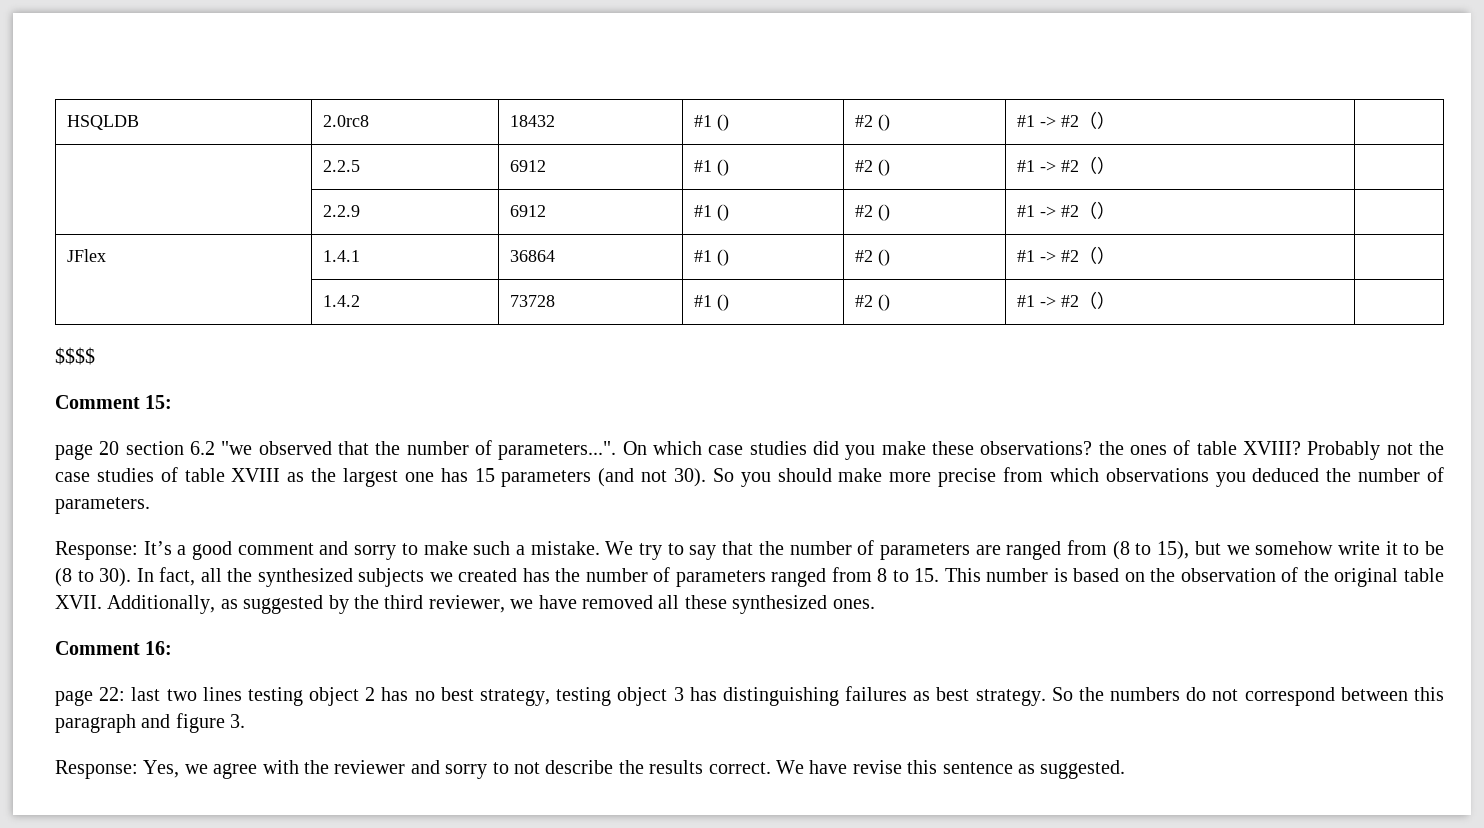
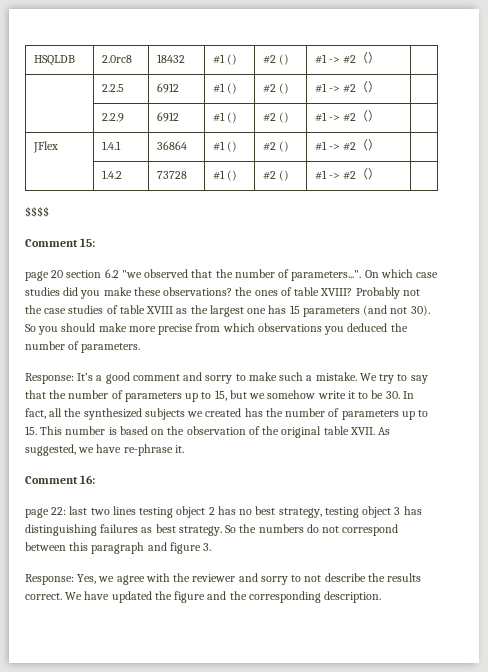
- We try to say that the number of parameters are ranged from (8 to 15), but we somehow write it to be (8 to 30). In fact, all the synthesized subjects we created has the number of parameters ranged from 8 to 15. This number is based on the observation of the original table XVII.
+ We try to say that the number of parameters up to 15, but we somehow write it to be 30. In fact, all the synthesized subjects we created has the number of parameters up to 15. This number is based on the observation of the original table XVII.
- Additionally, as suggested by the third reviewer, we have removed all these synthesized ones.
+ As suggested, we have re-phrase it.
- We have revise this sentence as suggested.
+ We have updated the figure and the corresponding description.

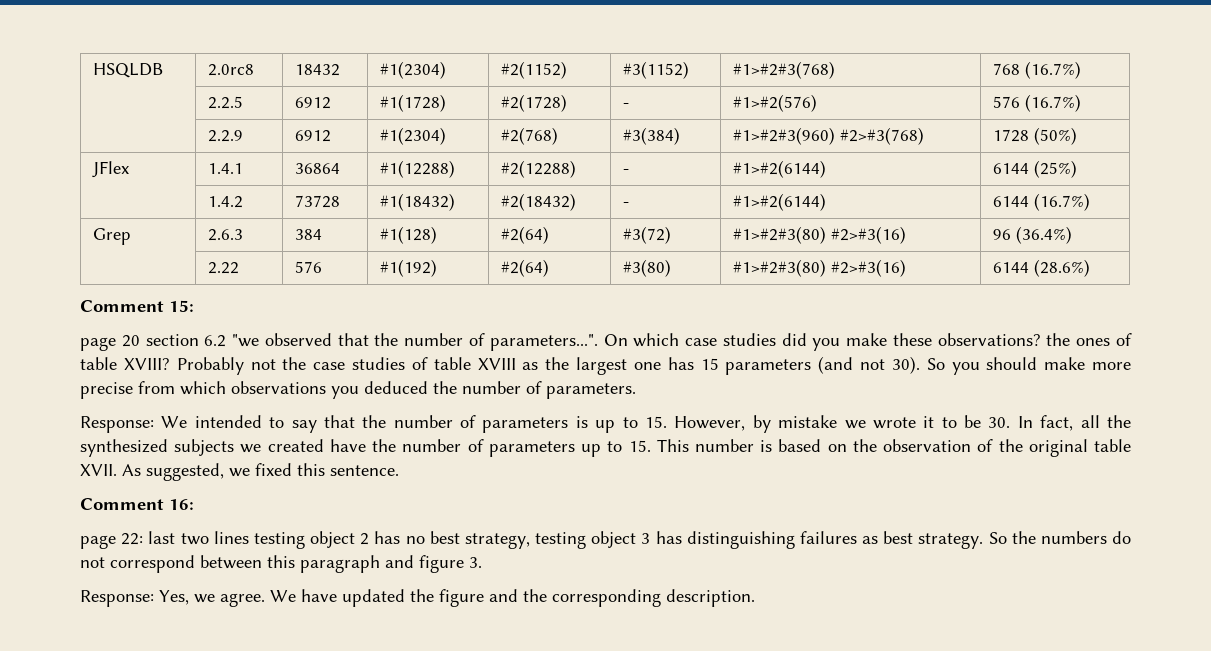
- HSQLDB | 2.0rc8 | 18432 | #1 () | #2 () | #1 -> #2（） |
- | 2.2.5 | 6912 | #1 () | #2 () | #1 -> #2（） |
- | 2.2.9 | 6912 | #1 () | #2 () | #1 -> #2（） |
- JFlex | 1.4.1 | 36864 | #1 () | #2 () | #1 -> #2（） |
- | 1.4.2 | 73728 | #1 () | #2 () | #1 -> #2（） |
- $$$$
+ HSQLDB | 2.0rc8 | 18432 | #1(2304) | #2(1152) | #3(1152) | #1>#2#3(768) | 768 (16.7%)
+ | 2.2.5 | 6912 | #1(1728) | #2(1728) | - | #1>#2(576) | 576 (16.7%)
+ | 2.2.9 | 6912 | #1(2304) | #2(768) | #3(384) | #1>#2#3(960) #2>#3(768) | 1728 (50%)
+ JFlex | 1.4.1 | 36864 | #1(12288) | #2(12288) | - | #1>#2(6144) | 6144 (25%)
+ | 1.4.2 | 73728 | #1(18432) | #2(18432) | - | #1>#2(6144) | 6144 (16.7%)
+ Grep | 2.6.3 | 384 | #1(128) | #2(64) | #3(72) | #1>#2#3(80) #2>#3(16) | 96 (36.4%)
+ | 2.22 | 576 | #1(192) | #2(64) | #3(80) | #1>#2#3(80) #2>#3(16) | 6144 (28.6%)
- Response: It’s a good comment and sorry to make such a mistake. We try to say that the number of parameters up to 15, but we somehow write it to be 30. In fact, all the synthesized subjects we created has the number of parameters up to 15. This number is based on the observation of the original table XVII.
+ Response: We intended to say that the number of parameters is up to 15. However, by mistake we wrote it to be 30. In fact, all the synthesized subjects we created have the number of parameters up to 15. This number is based on the observation of the original table XVII.
- As suggested, we have re-phrase it.
+ As suggested, we fixed this sentence.
- Response: Yes, we agree with the reviewer and sorry to not describe the results correct.
+ Response: Yes, we agree.

